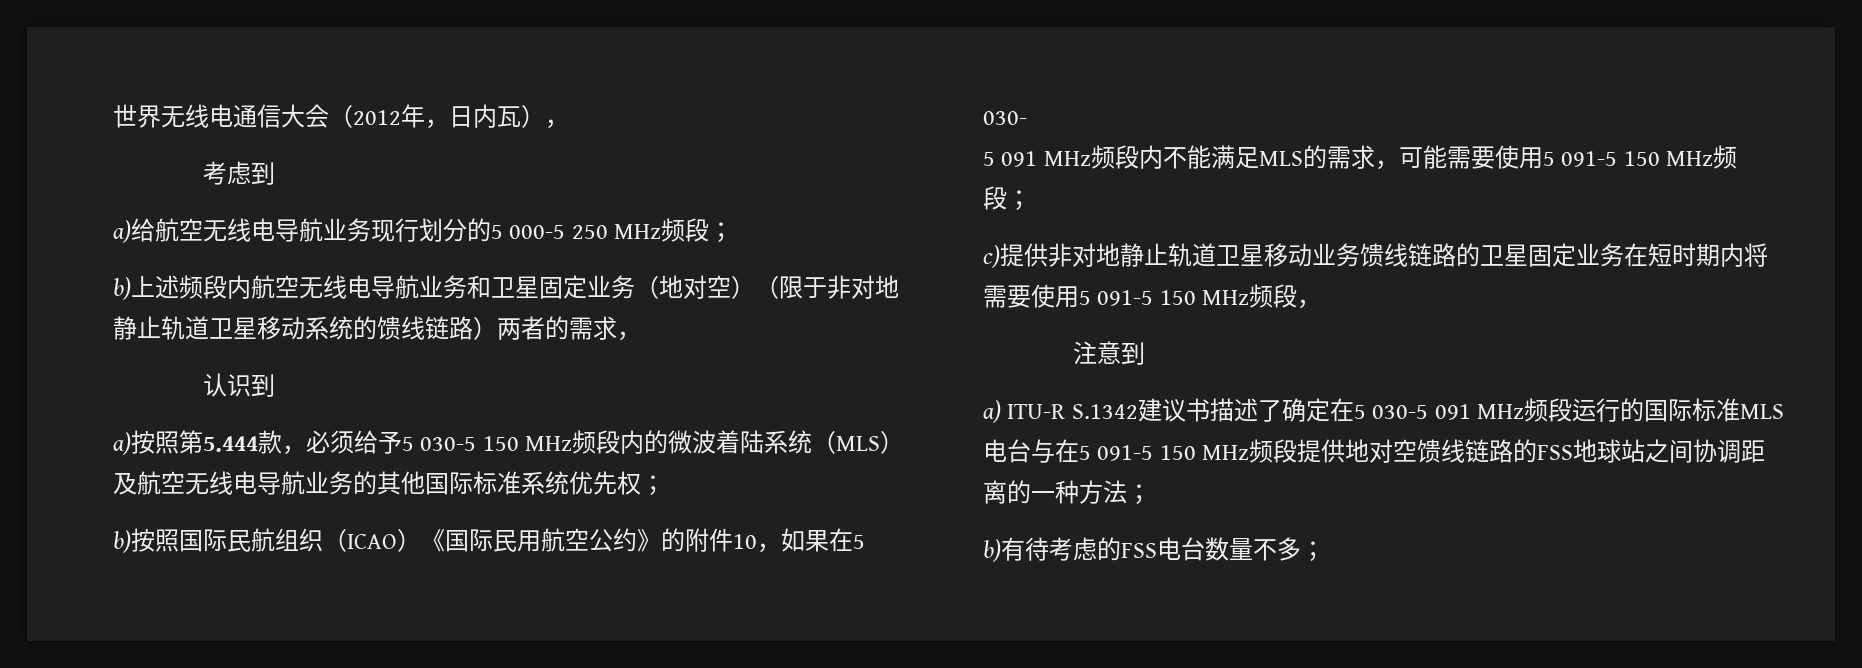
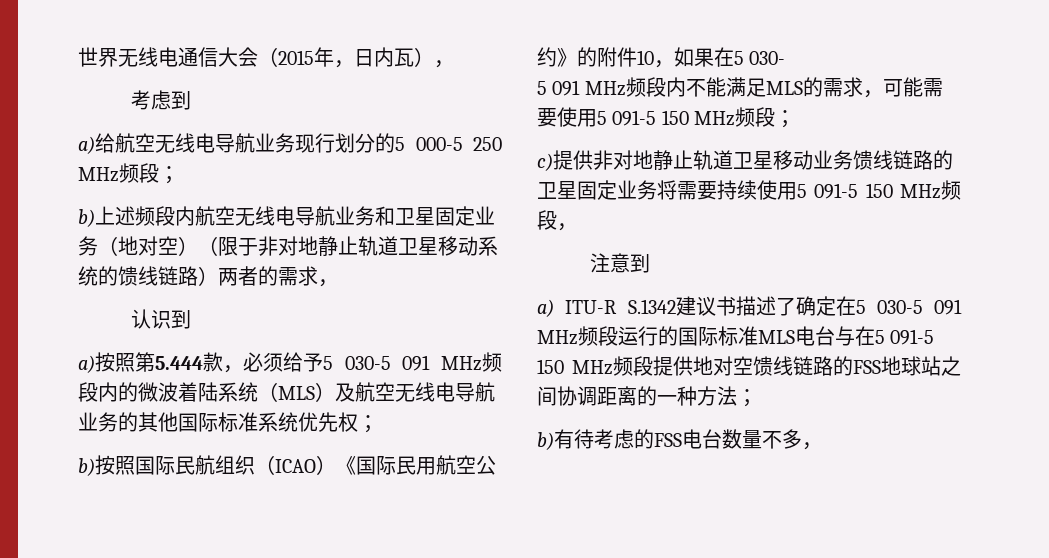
- 世界无线电通信大会（2012年，日内瓦），
+ 世界无线电通信大会（2015年，日内瓦），
- a)按照第5.444款，必须给予5 030-5 150 MHz频段内的微波着陆系统（MLS）及航空无线电导航业务的其他国际标准系统优先权；
+ a)按照第5.444款，必须给予5 030-5 091 MHz频段内的微波着陆系统（MLS）及航空无线电导航业务的其他国际标准系统优先权；
- c)提供非对地静止轨道卫星移动业务馈线链路的卫星固定业务在短时期内将需要使用5 091-5 150 MHz频段，
+ c)提供非对地静止轨道卫星移动业务馈线链路的卫星固定业务将需要持续使用5 091-5 150 MHz频段，
- b)有待考虑的FSS电台数量不多；
+ b)有待考虑的FSS电台数量不多，

